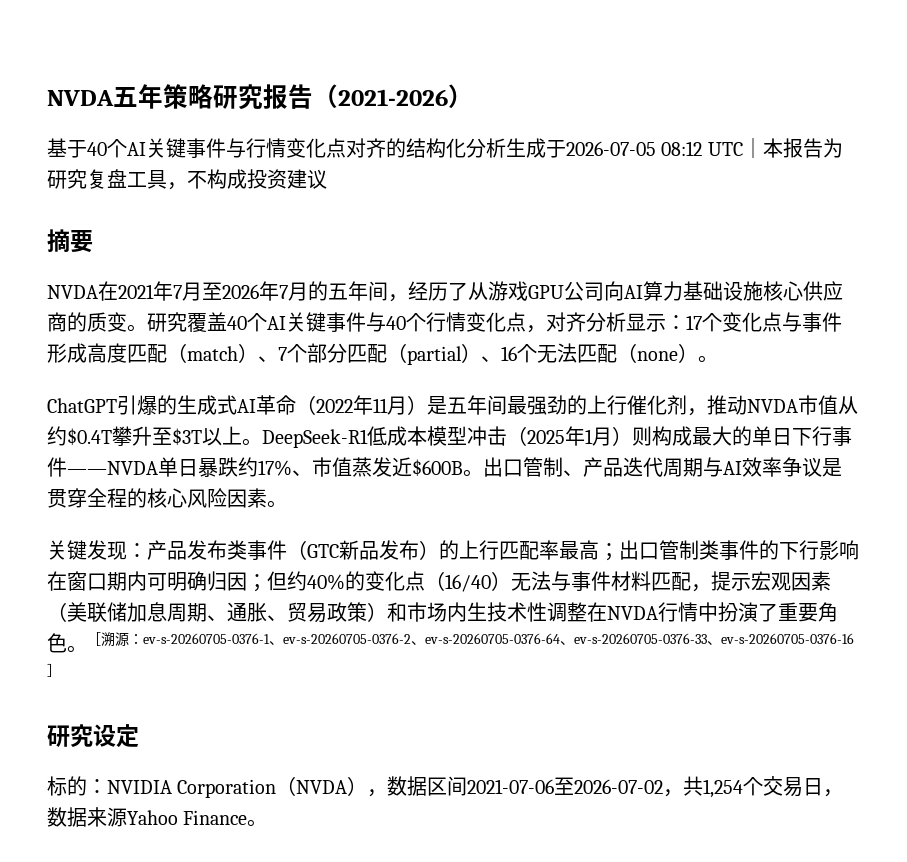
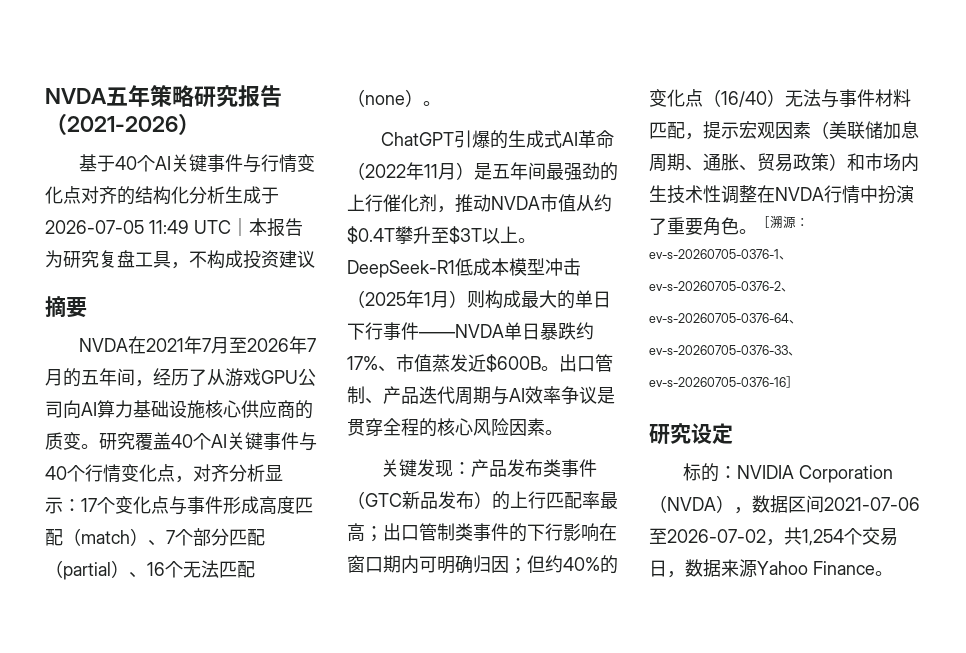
- 基于40个AI关键事件与行情变化点对齐的结构化分析生成于2026-07-05 08:12 UTC｜本报告为研究复盘工具，不构成投资建议
+ 基于40个AI关键事件与行情变化点对齐的结构化分析生成于2026-07-05 11:49 UTC｜本报告为研究复盘工具，不构成投资建议

